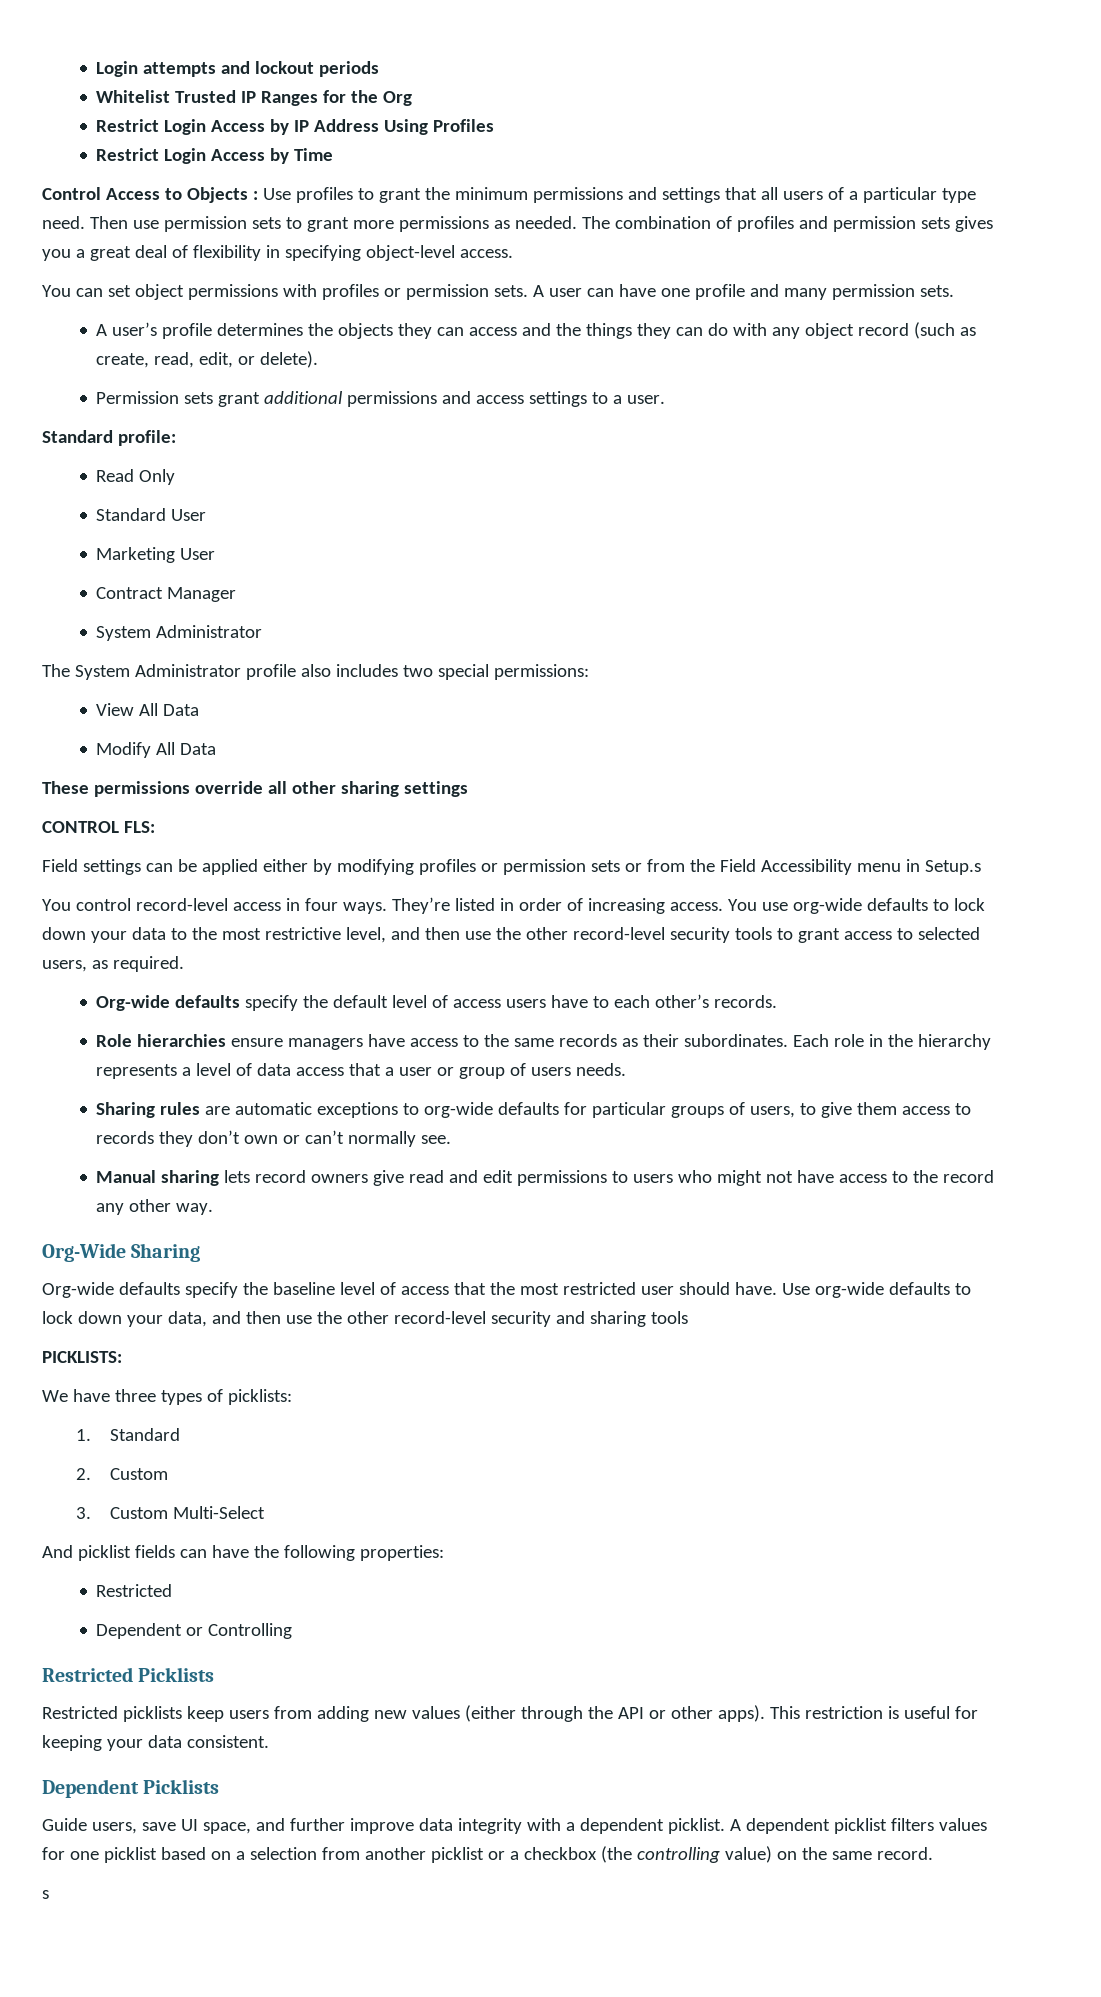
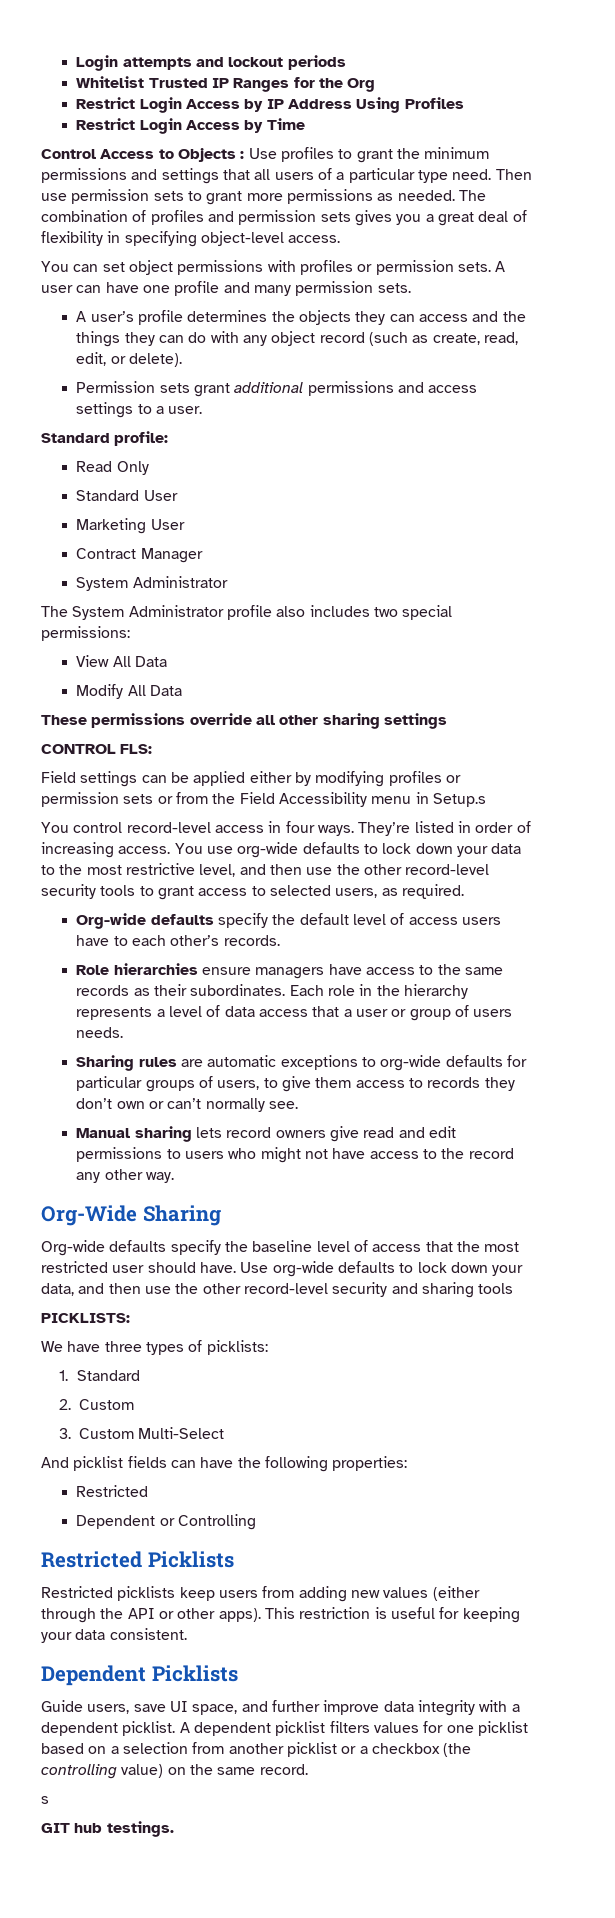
+ GIT hub testings.

